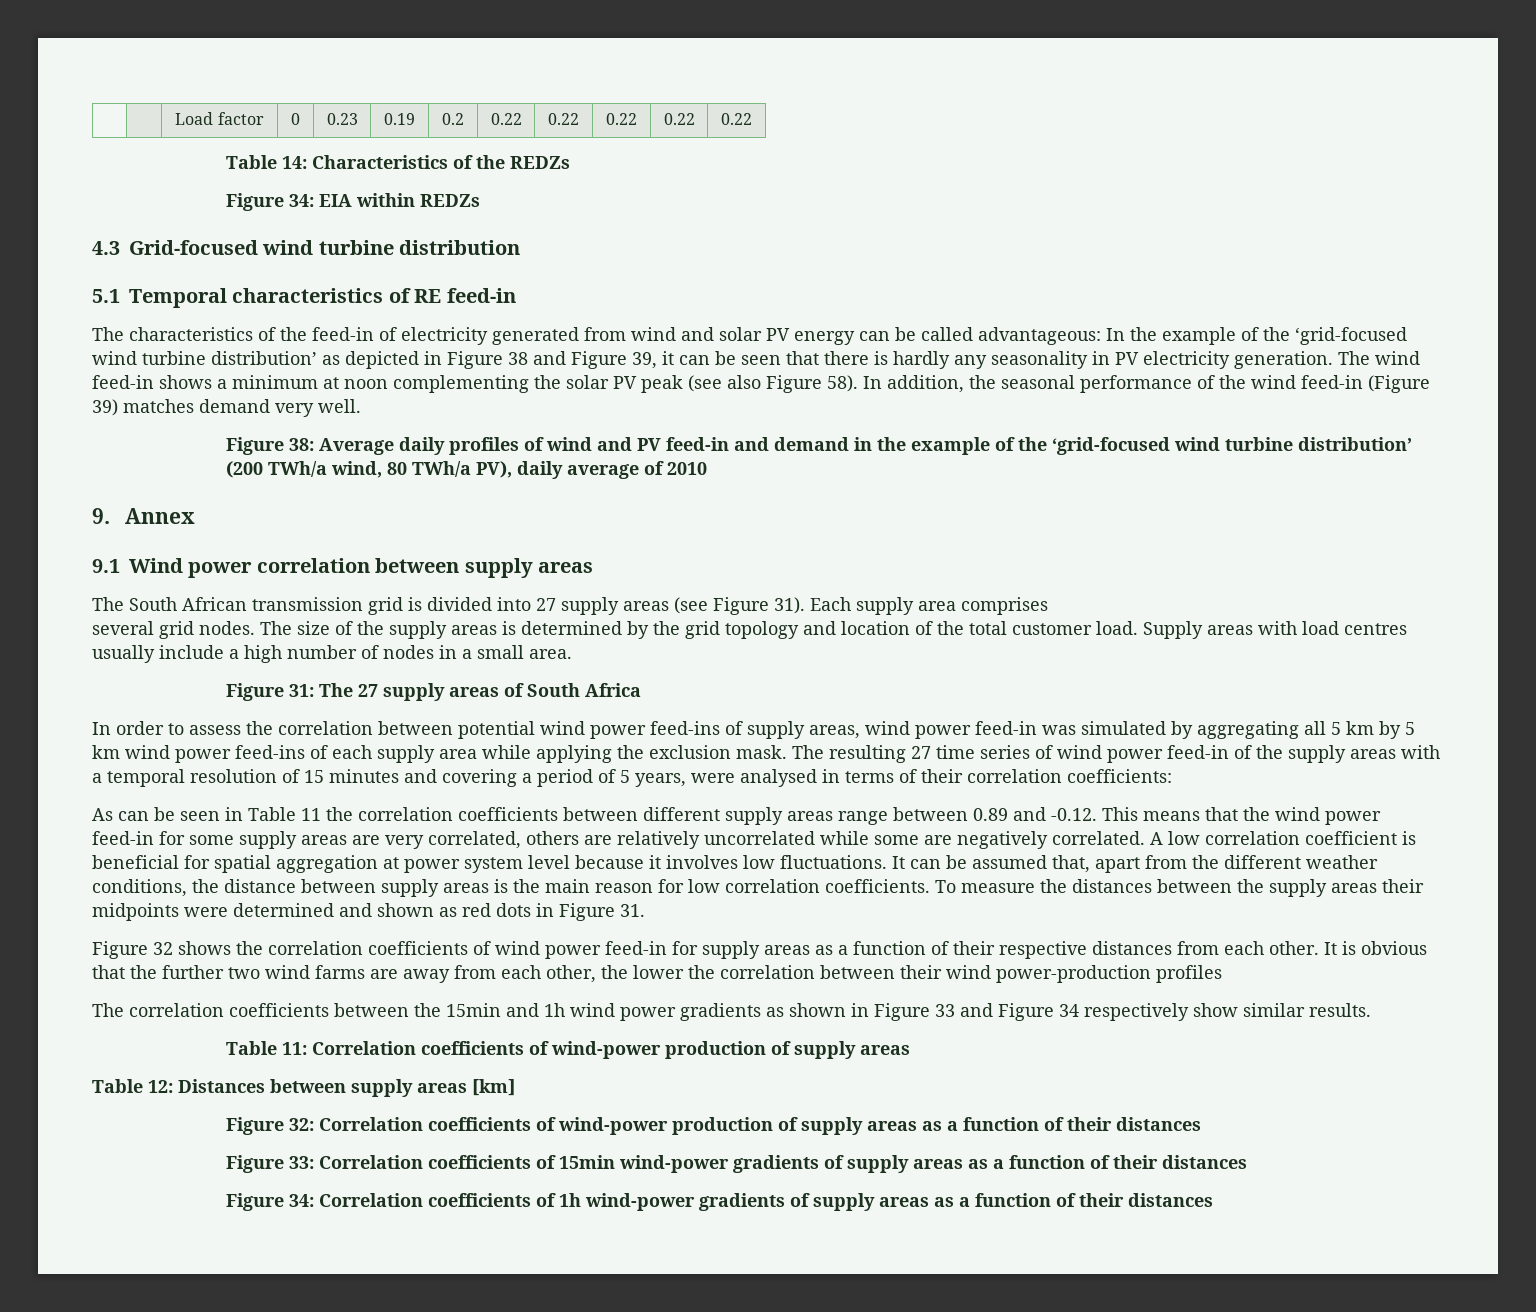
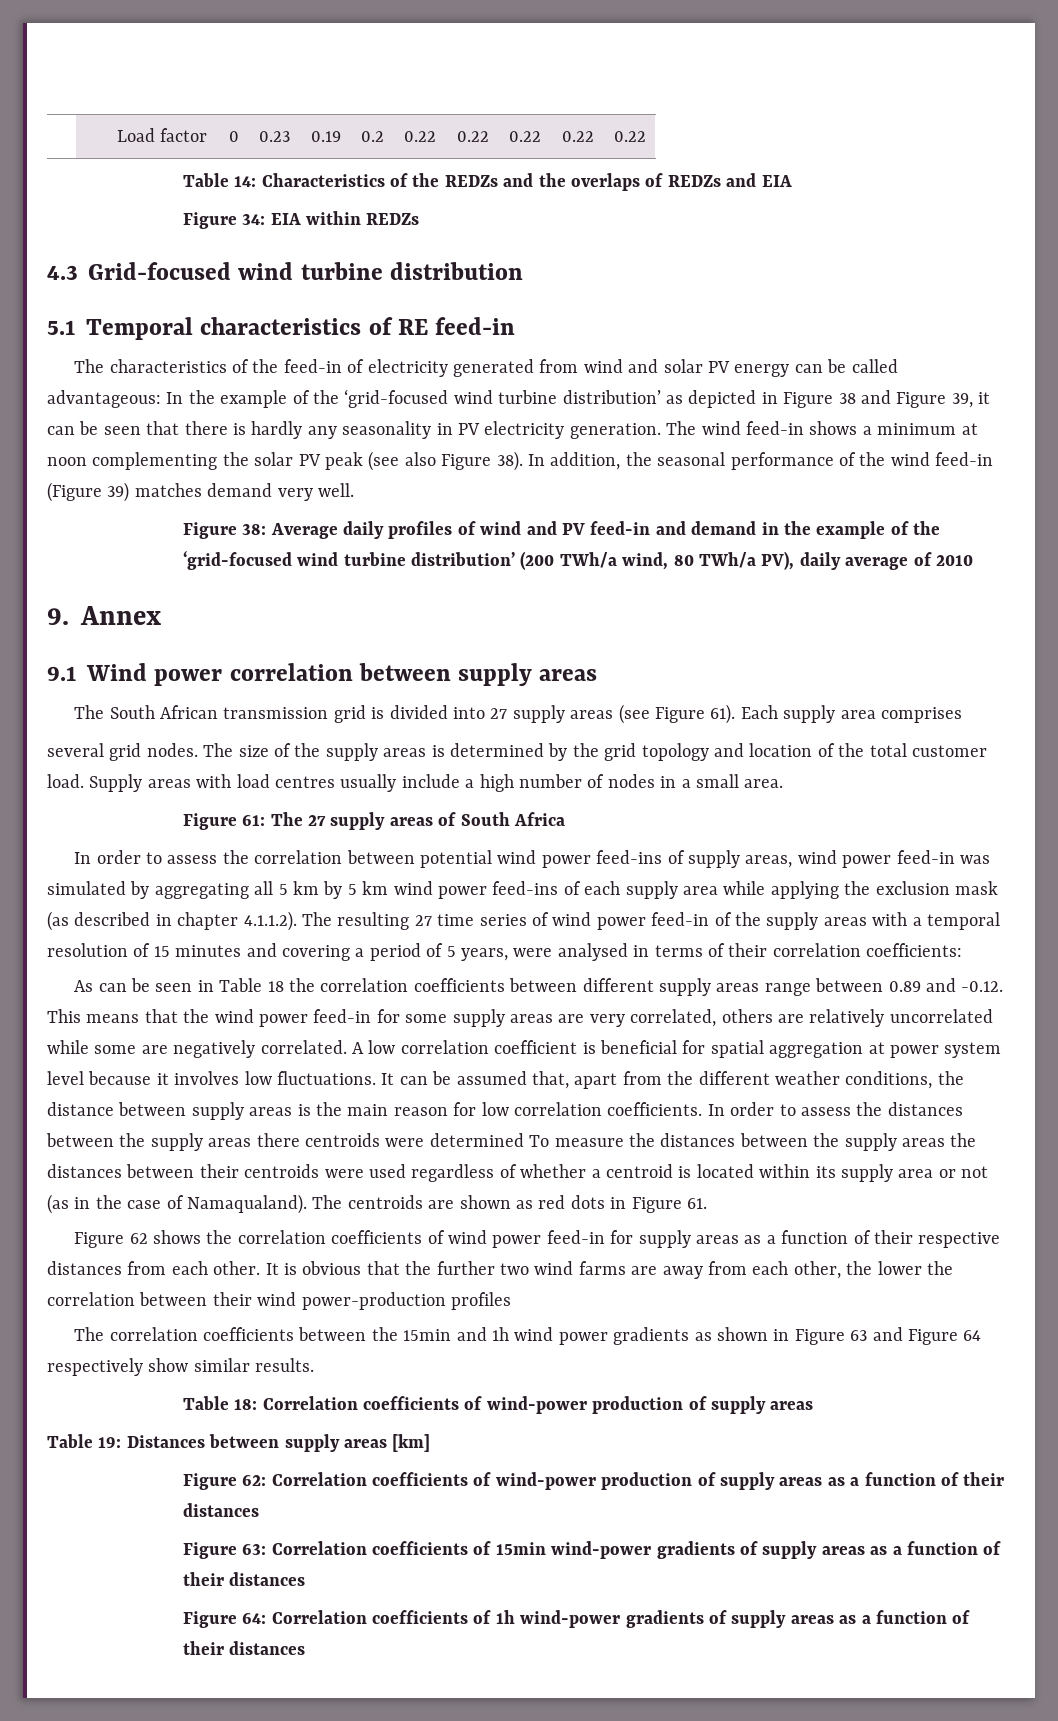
- Table 14: Characteristics of the REDZs
+ Table 14: Characteristics of the REDZs and the overlaps of REDZs and EIA
- The wind feed-in shows a minimum at noon complementing the solar PV peak (see also Figure 58).
+ The wind feed-in shows a minimum at noon complementing the solar PV peak (see also Figure 38).
- The South African transmission grid is divided into 27 supply areas (see Figure 31).
+ The South African transmission grid is divided into 27 supply areas (see Figure 61).
- Figure 31: The 27 supply areas of South Africa
+ Figure 61: The 27 supply areas of South Africa
- In order to assess the correlation between potential wind power feed-ins of supply areas, wind power feed-in was simulated by aggregating all 5 km by 5 km wind power feed-ins of each supply area while applying the exclusion mask. The resulting 27 time series of wind power feed-in of the supply areas with a temporal resolution of 15 minutes and covering a period of 5 years, were analysed in terms of their correlation coefficients:
+ In order to assess the correlation between potential wind power feed-ins of supply areas, wind power feed-in was simulated by aggregating all 5 km by 5 km wind power feed-ins of each supply area while applying the exclusion mask (as described in chapter 4.1.1.2). The resulting 27 time series of wind power feed-in of the supply areas with a temporal resolution of 15 minutes and covering a period of 5 years, were analysed in terms of their correlation coefficients:
- As can be seen in Table 11 the correlation coefficients between different supply areas range between 0.89 and -0.12. This means that the wind power feed-in for some supply areas are very correlated, others are relatively uncorrelated while some are negatively correlated.
+ As can be seen in Table 18 the correlation coefficients between different supply areas range between 0.89 and -0.12. This means that the wind power feed-in for some supply areas are very correlated, others are relatively uncorrelated while some are negatively correlated.
- To measure the distances between the supply areas their midpoints were determined and shown as red dots in Figure 31.
- Figure 32 shows the correlation coefficients of wind power feed-in for supply areas as a function of their respective distances from each other.
+ In order to assess the distances between the supply areas there centroids were determined To measure the distances between the supply areas the distances between their centroids were used regardless of whether a centroid is located within its supply area or not (as in the case of Namaqualand). The centroids are shown as red dots in Figure 61.
+ Figure 62 shows the correlation coefficients of wind power feed-in for supply areas as a function of their respective distances from each other.
- The correlation coefficients between the 15min and 1h wind power gradients as shown in Figure 33 and Figure 34 respectively show similar results.
+ The correlation coefficients between the 15min and 1h wind power gradients as shown in Figure 63 and Figure 64 respectively show similar results.
- Table 11: Correlation coefficients of wind-power production of supply areas
+ Table 18: Correlation coefficients of wind-power production of supply areas
- Table 12: Distances between supply areas [km]
+ Table 19: Distances between supply areas [km]
- Figure 32: Correlation coefficients of wind-power production of supply areas as a function of their distances
+ Figure 62: Correlation coefficients of wind-power production of supply areas as a function of their distances
- Figure 33: Correlation coefficients of 15min wind-power gradients of supply areas as a function of their distances
+ Figure 63: Correlation coefficients of 15min wind-power gradients of supply areas as a function of their distances
- Figure 34: Correlation coefficients of 1h wind-power gradients of supply areas as a function of their distances
+ Figure 64: Correlation coefficients of 1h wind-power gradients of supply areas as a function of their distances

